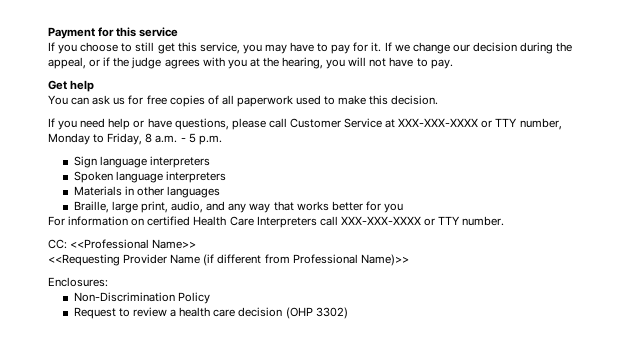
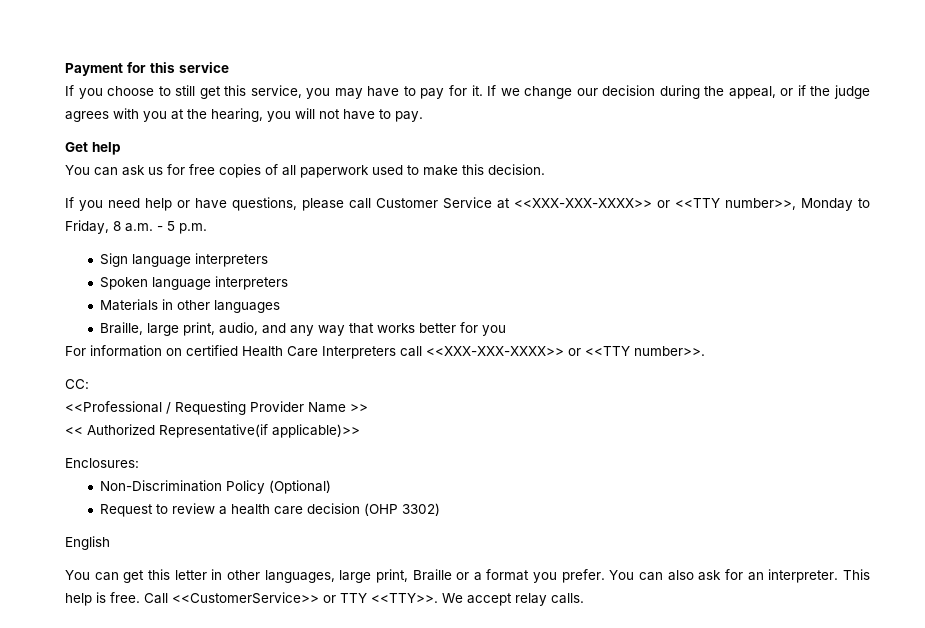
- If you need help or have questions, please call Customer Service at XXX-XXX-XXXX or TTY number, Monday to Friday, 8 a.m. - 5 p.m.
+ If you need help or have questions, please call Customer Service at <<XXX-XXX-XXXX>> or <<TTY number>>, Monday to Friday, 8 a.m. - 5 p.m.
- For information on certified Health Care Interpreters call XXX-XXX-XXXX or TTY number.
- CC: <<Professional Name>>
- <<Requesting Provider Name (if different from Professional Name)>>
+ For information on certified Health Care Interpreters call <<XXX-XXX-XXXX>> or <<TTY number>>.
+ CC:
+ <<Professional / Requesting Provider Name >>
+ << Authorized Representative(if applicable)>>
- Non-Discrimination Policy
+ Non-Discrimination Policy (Optional)
+ English
+ You can get this letter in other languages, large print, Braille or a format you prefer. You can also ask for an interpreter. This help is free. Call <<CustomerService>> or TTY <<TTY>>. We accept relay calls.

